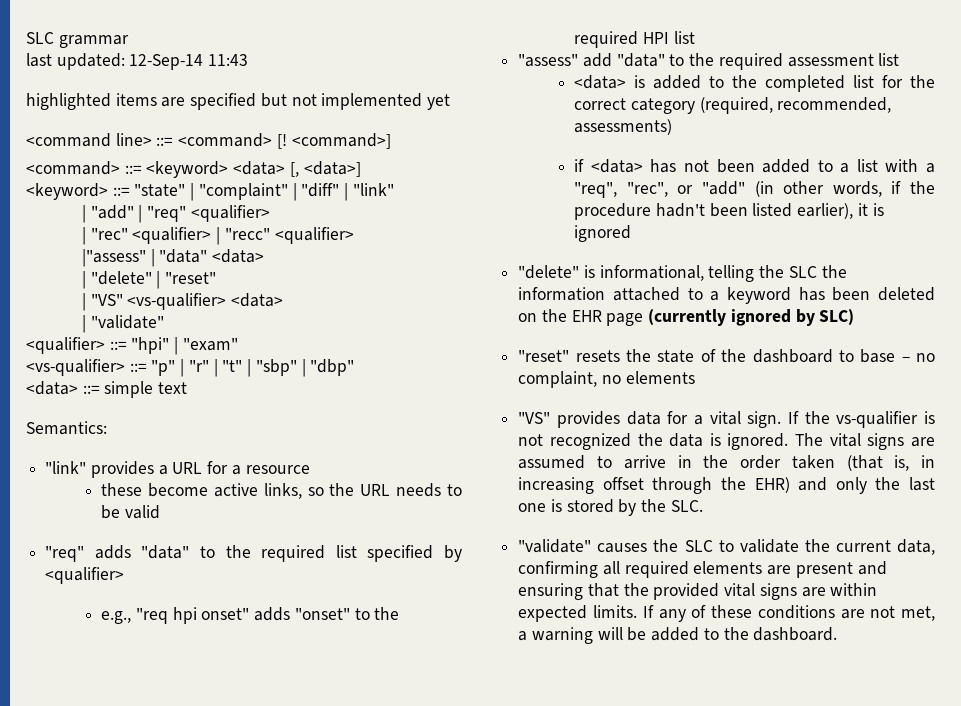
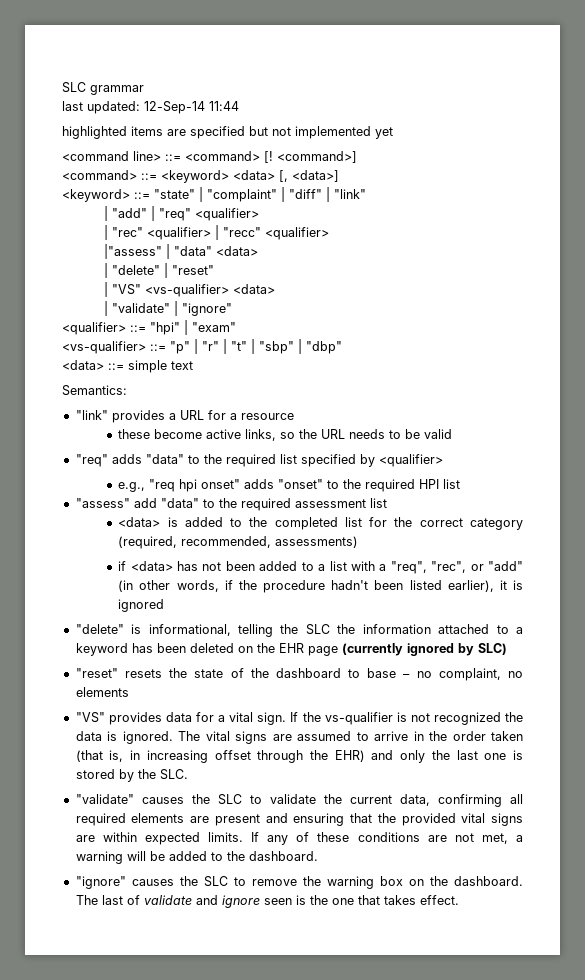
- last updated: 12-Sep-14 11:43
+ last updated: 12-Sep-14 11:44
- | "validate"
+ | "validate" | "ignore"
+ "ignore" causes the SLC to remove the warning box on the dashboard. The last of validate and ignore seen is the one that takes effect.

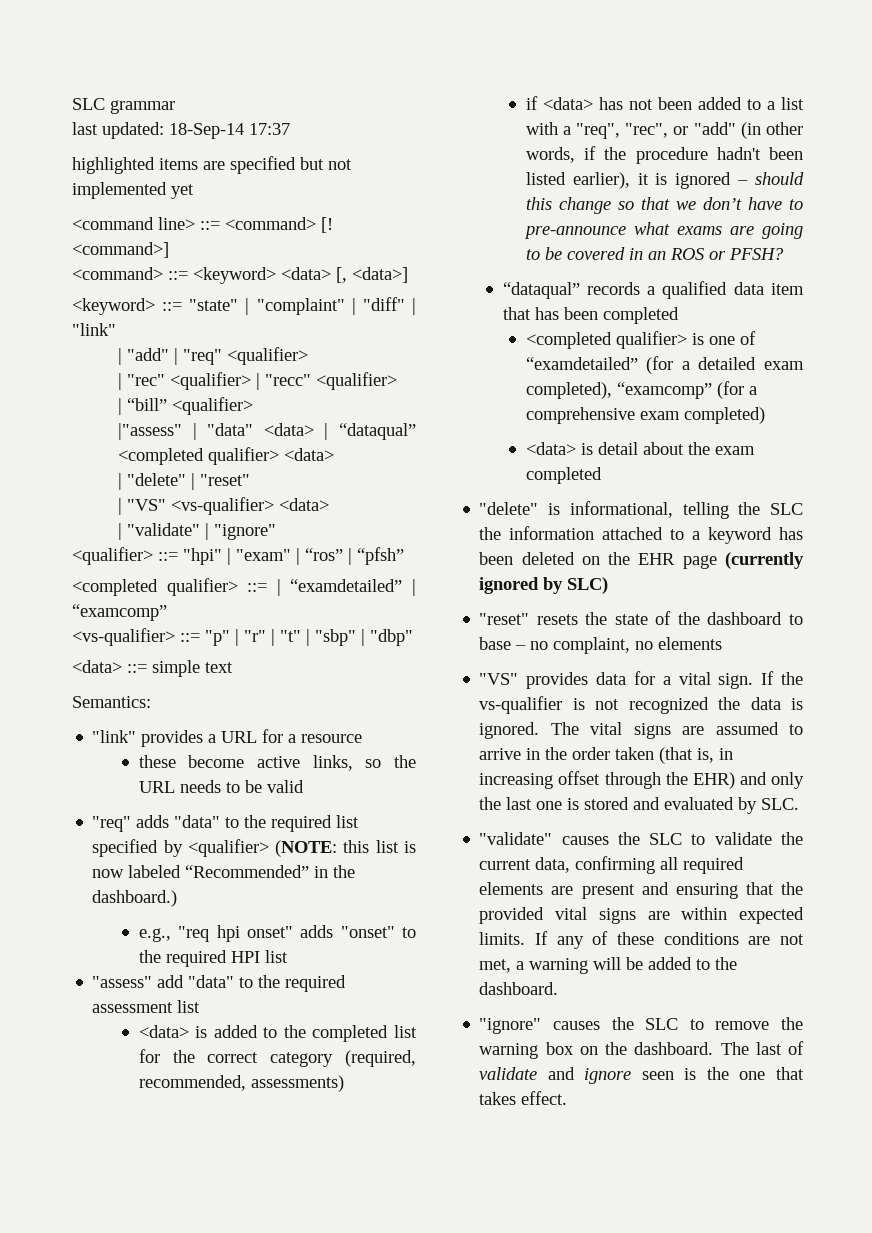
- last updated: 12-Sep-14 11:44
+ last updated: 18-Sep-14 17:37
+ | “bill” <qualifier>
- |"assess" | "data" <data>
+ |"assess" | "data" <data> | “dataqual” <completed qualifier> <data>
- <qualifier> ::= "hpi" | "exam"
+ <qualifier> ::= "hpi" | "exam" | “ros” | “pfsh”
+ <completed qualifier> ::= | “examdetailed” | “examcomp”
- "req" adds "data" to the required list specified by <qualifier>
+ "req" adds "data" to the required list specified by <qualifier> (NOTE: this list is now labeled “Recommended” in the dashboard.)
- if <data> has not been added to a list with a "req", "rec", or "add" (in other words, if the procedure hadn't been listed earlier), it is ignored
+ if <data> has not been added to a list with a "req", "rec", or "add" (in other words, if the procedure hadn't been listed earlier), it is ignored – should this change so that we don’t have to pre-announce what exams are going to be covered in an ROS or PFSH?
+ “dataqual” records a qualified data item that has been completed
+ <completed qualifier> is one of “examdetailed” (for a detailed exam completed), “examcomp” (for a comprehensive exam completed)
+ <data> is detail about the exam completed
- The vital signs are assumed to arrive in the order taken (that is, in increasing offset through the EHR) and only the last one is stored by the SLC.
+ The vital signs are assumed to arrive in the order taken (that is, in increasing offset through the EHR) and only the last one is stored and evaluated by SLC.

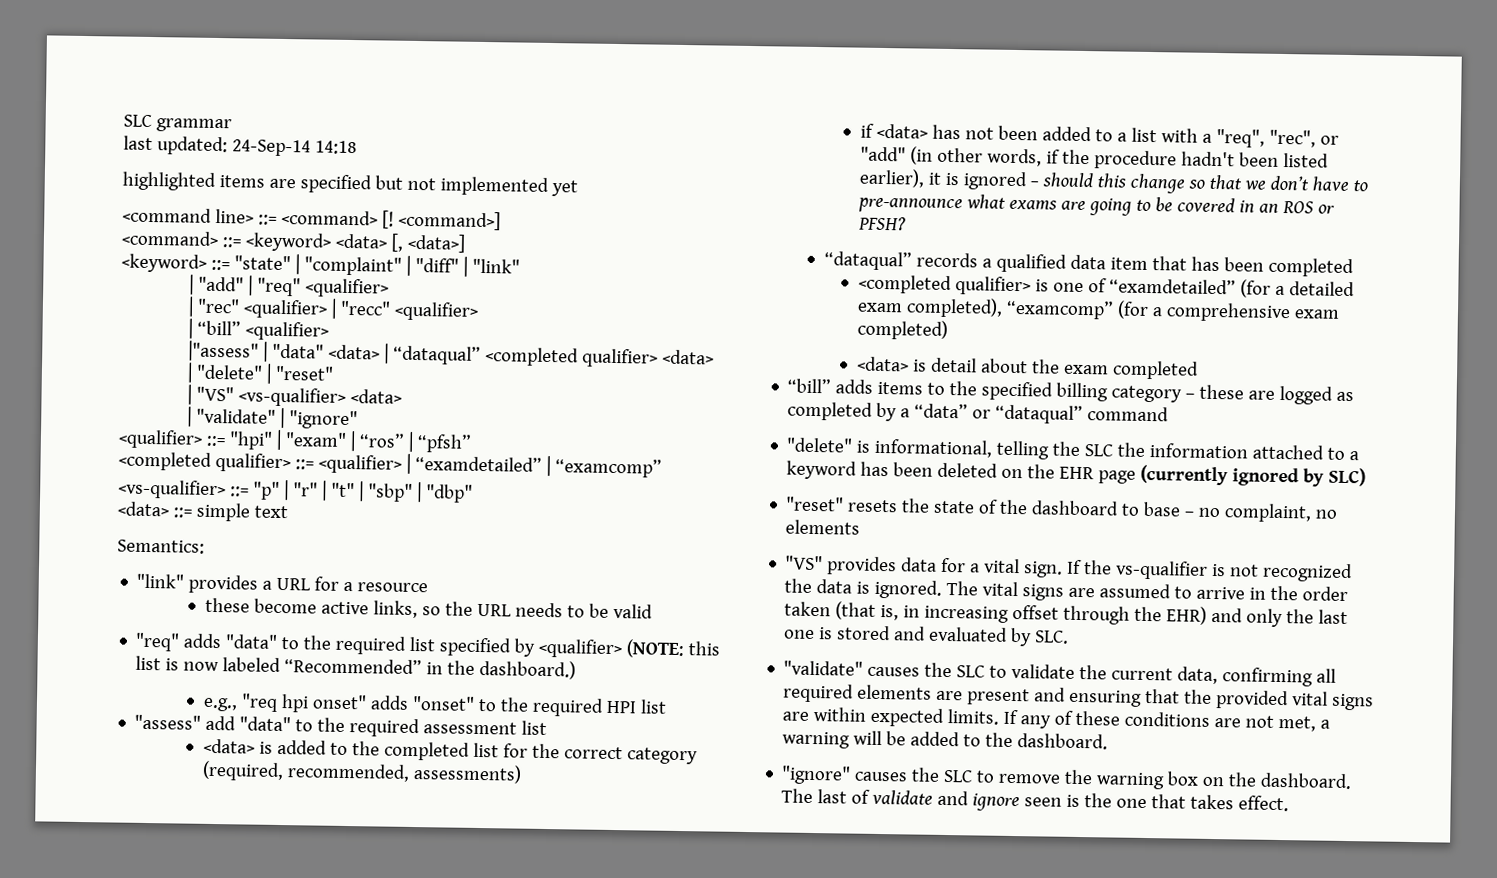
- last updated: 18-Sep-14 17:37
+ last updated: 24-Sep-14 14:18
- <completed qualifier> ::= | “examdetailed” | “examcomp”
+ <completed qualifier> ::= <qualifier> | “examdetailed” | “examcomp”
+ “bill” adds items to the specified billing category – these are logged as completed by a “data” or “dataqual” command

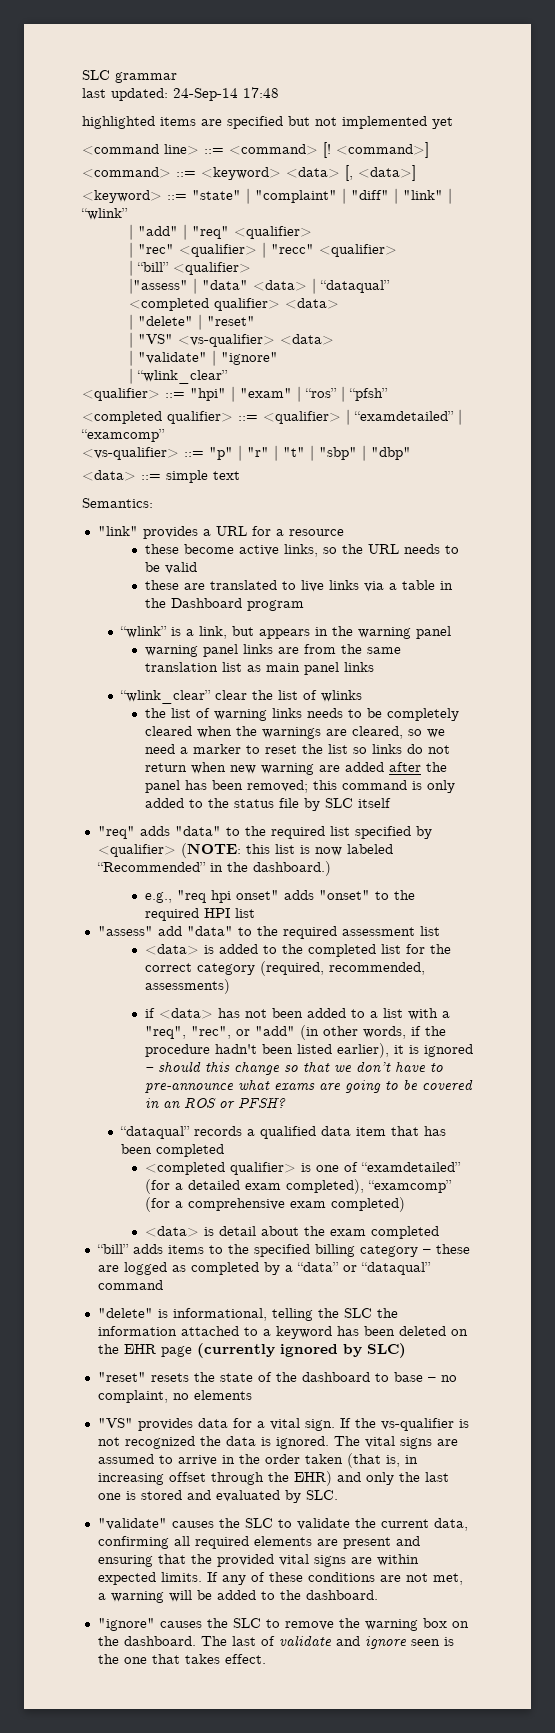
- last updated: 24-Sep-14 14:18
+ last updated: 24-Sep-14 17:48
- <keyword> ::= "state" | "complaint" | "diff" | "link"
+ <keyword> ::= "state" | "complaint" | "diff" | "link" | “wlink”
+ | “wlink_clear”
+ these are translated to live links via a table in the Dashboard program
+ “wlink” is a link, but appears in the warning panel
+ warning panel links are from the same translation list as main panel links
+ “wlink_clear” clear the list of wlinks
+ the list of warning links needs to be completely cleared when the warnings are cleared, so we need a marker to reset the list so links do not return when new warning are added after the panel has been removed; this command is only added to the status file by SLC itself

